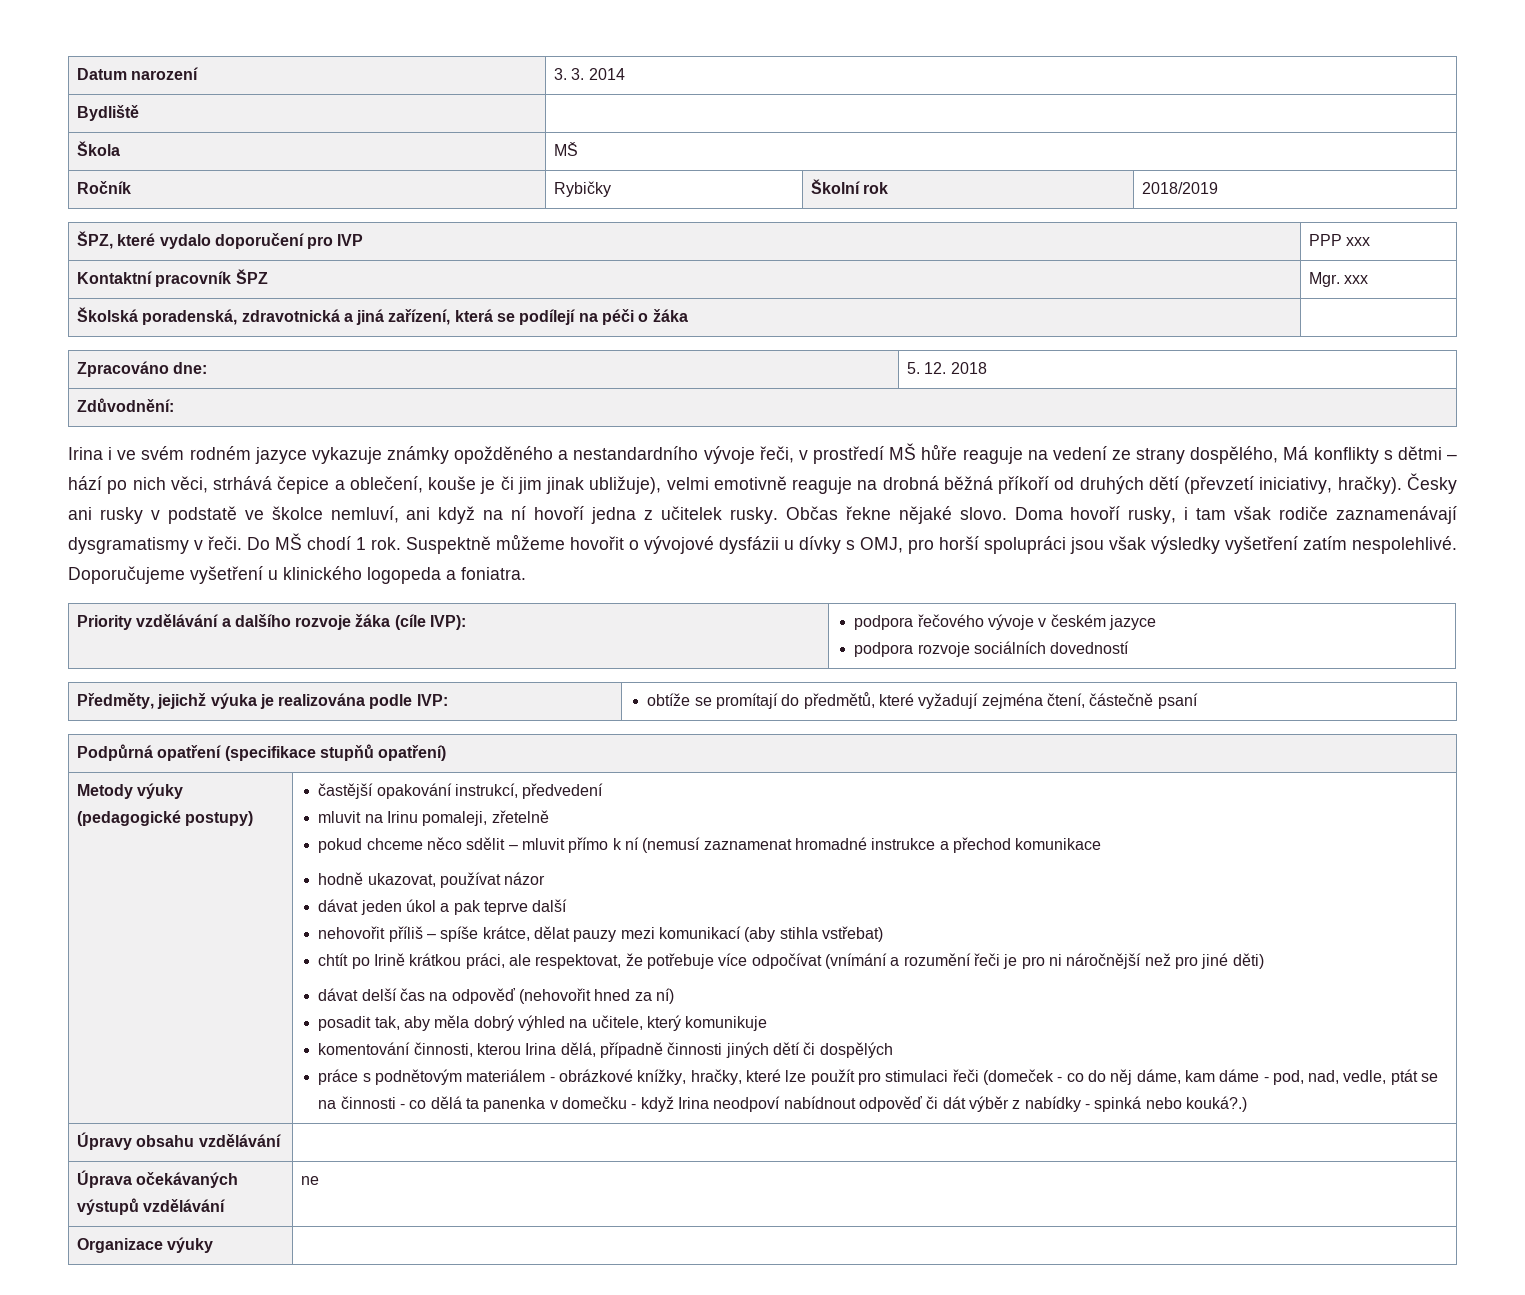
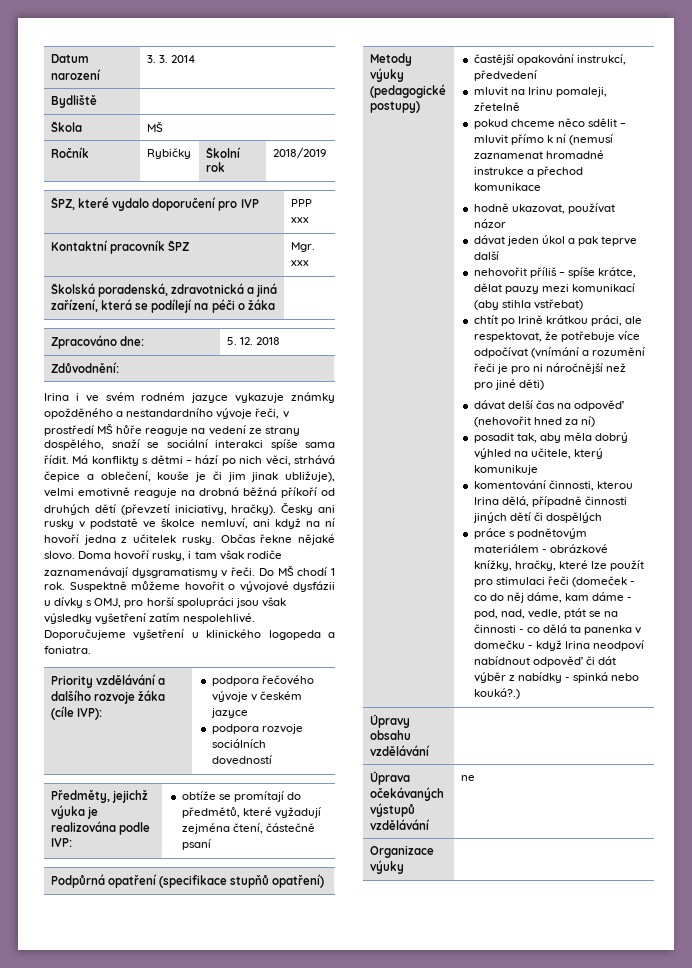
- Irina i ve svém rodném jazyce vykazuje známky opožděného a nestandardního vývoje řeči, v prostředí MŠ hůře reaguje na vedení ze strany dospělého, Má konflikty s dětmi – hází po nich věci, strhává čepice a oblečení, kouše je či jim jinak ubližuje), velmi emotivně reaguje na drobná běžná příkoří od druhých dětí (převzetí iniciativy, hračky).
+ Irina i ve svém rodném jazyce vykazuje známky opožděného a nestandardního vývoje řeči, v prostředí MŠ hůře reaguje na vedení ze strany dospělého, snaží se sociální interakci spíše sama řídit. Má konflikty s dětmi – hází po nich věci, strhává čepice a oblečení, kouše je či jim jinak ubližuje), velmi emotivně reaguje na drobná běžná příkoří od druhých dětí (převzetí iniciativy, hračky).

